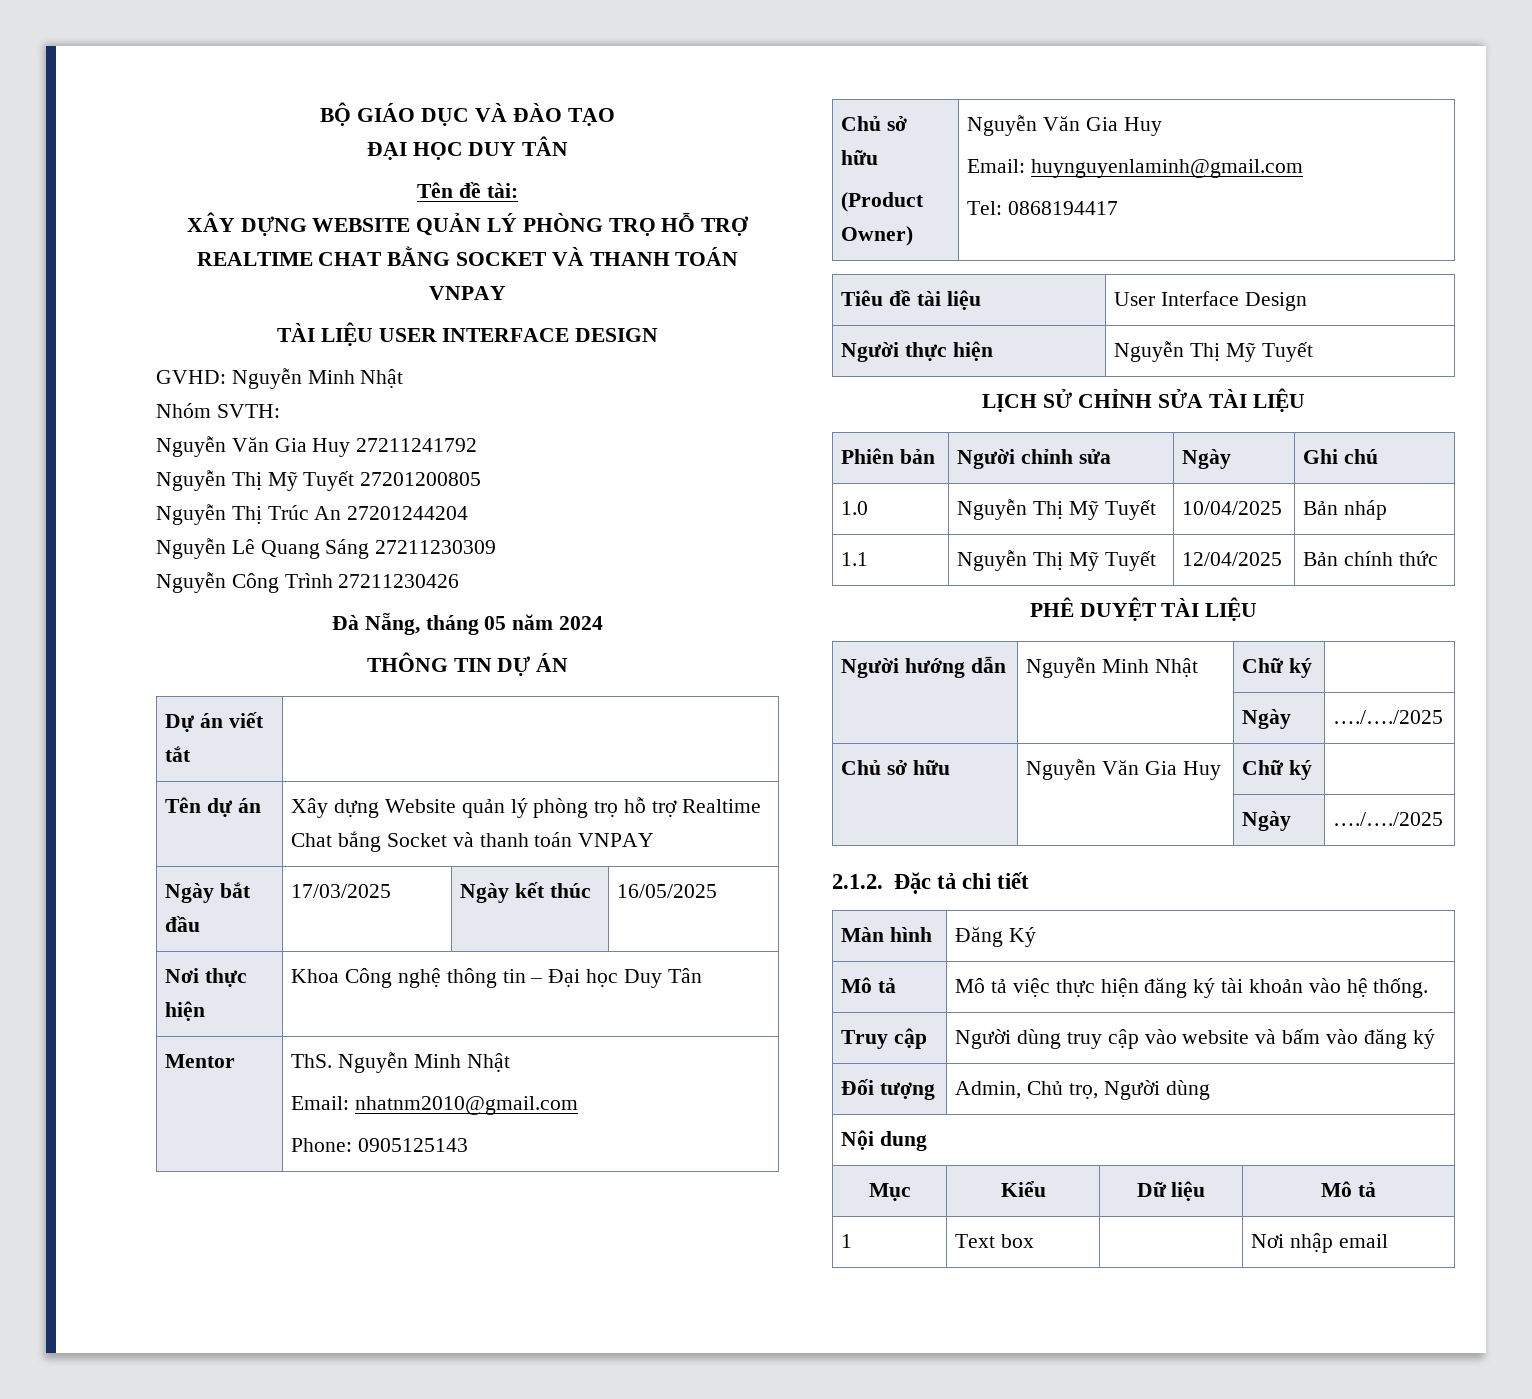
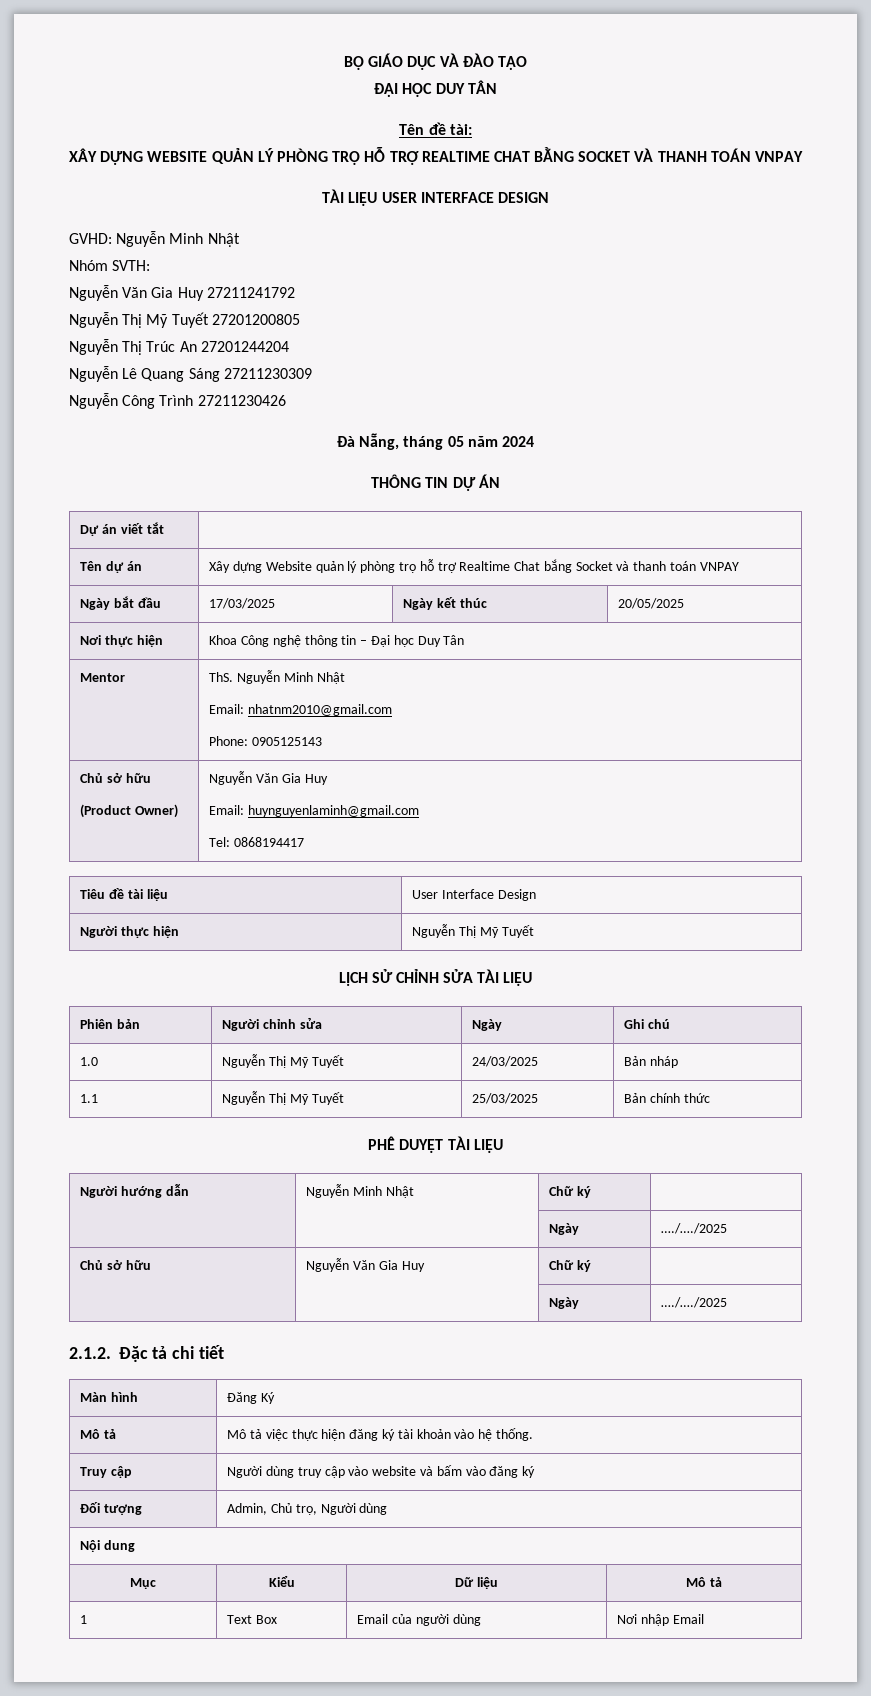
- Ngày bắt đầu | 17/03/2025 | Ngày kết thúc | 16/05/2025
+ Ngày bắt đầu | 17/03/2025 | Ngày kết thúc | 20/05/2025
- 1.0 | Nguyễn Thị Mỹ Tuyết | 10/04/2025 | Bản nháp
+ 1.0 | Nguyễn Thị Mỹ Tuyết | 24/03/2025 | Bản nháp
- 1.1 | Nguyễn Thị Mỹ Tuyết | 12/04/2025 | Bản chính thức
+ 1.1 | Nguyễn Thị Mỹ Tuyết | 25/03/2025 | Bản chính thức
- 1 | Text box | | Nơi nhập email
+ 1 | Text Box | Email của người dùng | Nơi nhập Email

